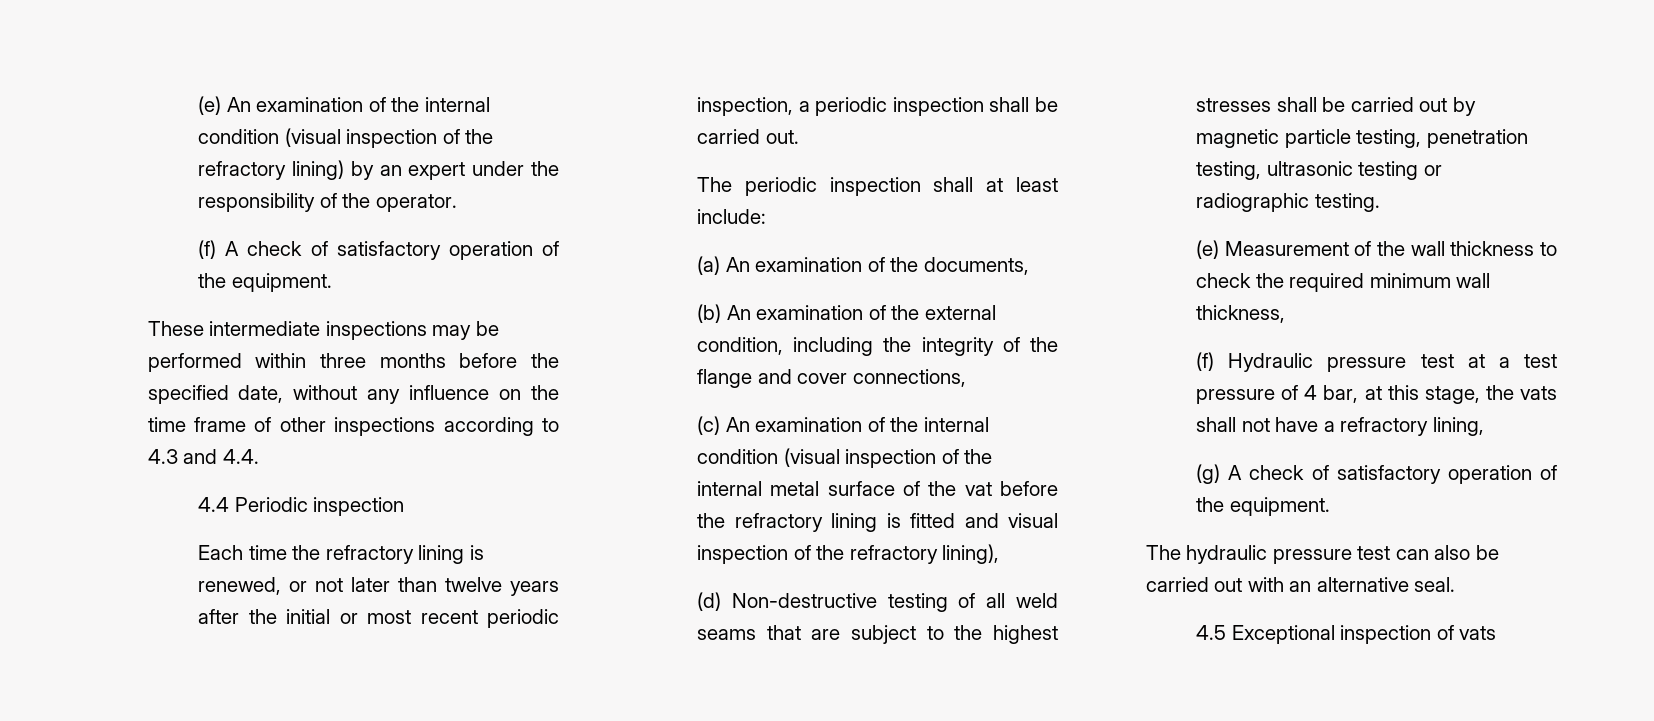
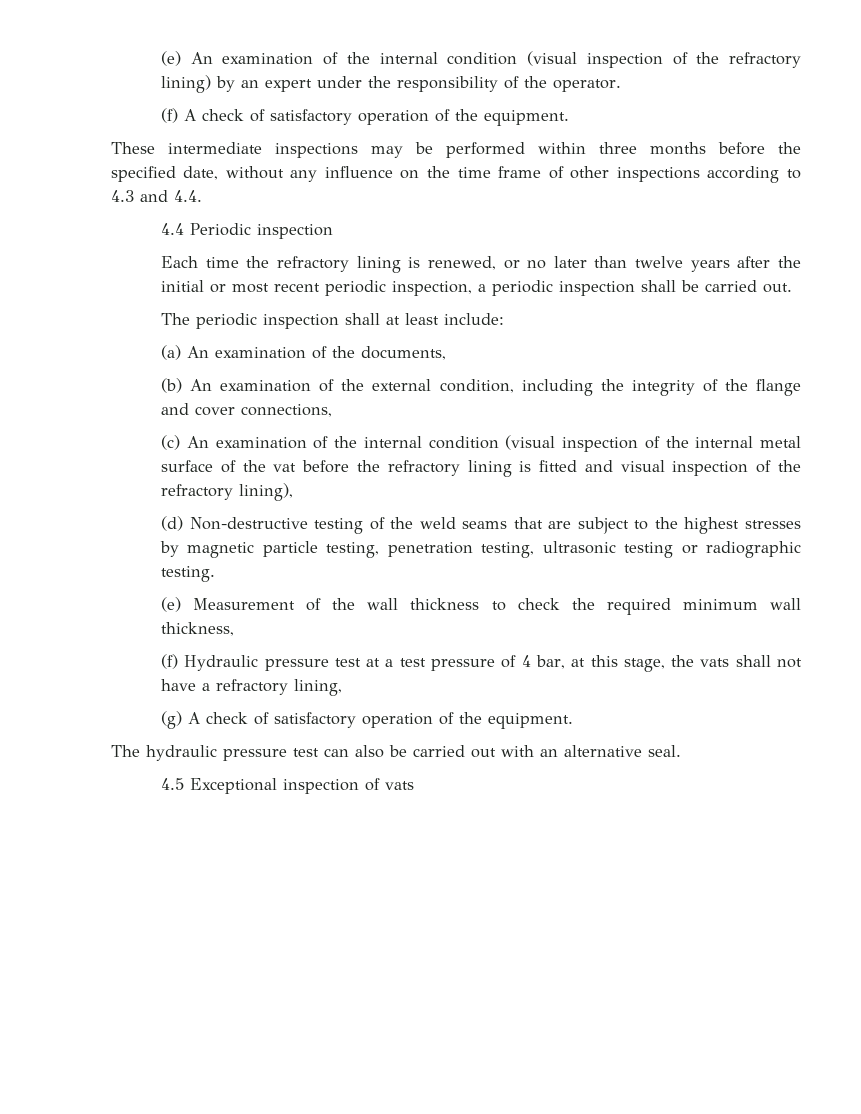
- Each time the refractory lining is renewed, or not later than twelve years after the initial or most recent periodic inspection, a periodic inspection shall be carried out.
+ Each time the refractory lining is renewed, or no later than twelve years after the initial or most recent periodic inspection, a periodic inspection shall be carried out.
- (d) Non-destructive testing of all weld seams that are subject to the highest stresses shall be carried out by magnetic particle testing, penetration testing, ultrasonic testing or radiographic testing.
+ (d) Non-destructive testing of the weld seams that are subject to the highest stresses by magnetic particle testing, penetration testing, ultrasonic testing or radiographic testing.

